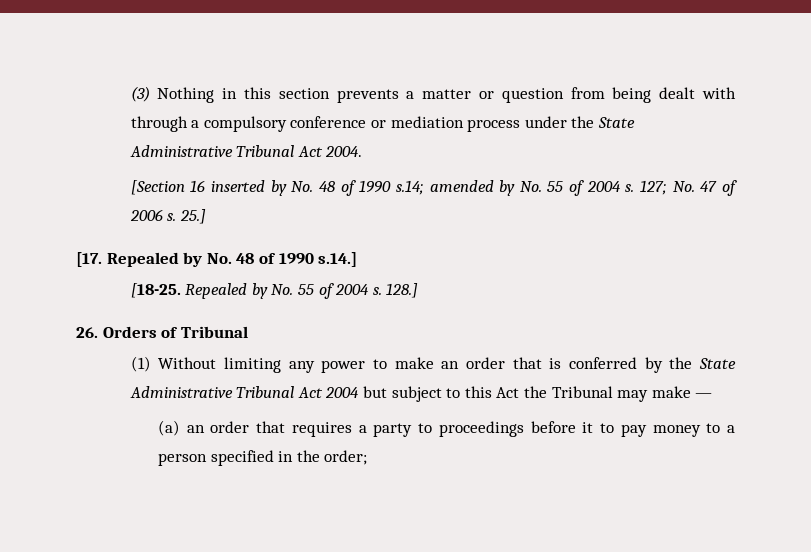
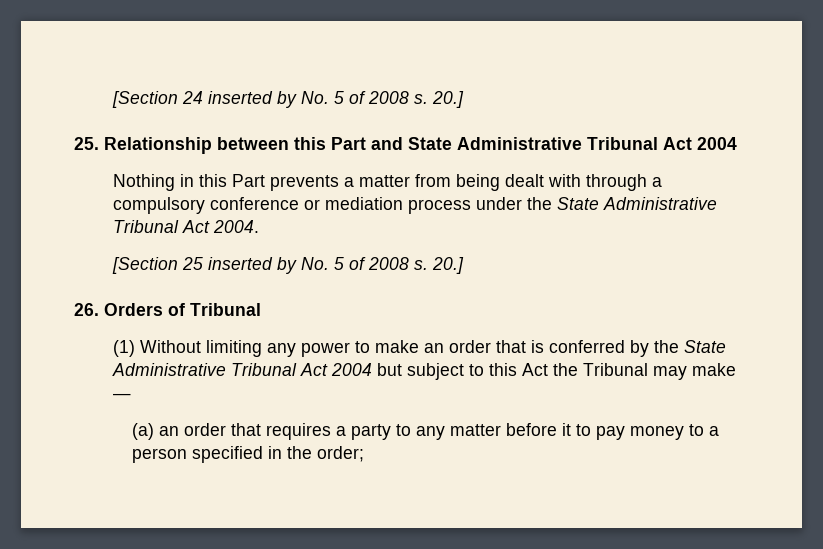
- (3) Nothing in this section prevents a matter or question from being dealt with through a compulsory conference or mediation process under the State Administrative Tribunal Act 2004.
+ [Section 24 inserted by No. 5 of 2008 s. 20.]
+ 25. Relationship between this Part and State Administrative Tribunal Act 2004
+ Nothing in this Part prevents a matter from being dealt with through a compulsory conference or mediation process under the State Administrative Tribunal Act 2004.
- [Section 16 inserted by No. 48 of 1990 s.14; amended by No. 55 of 2004 s. 127; No. 47 of 2006 s. 25.]
- [17. Repealed by No. 48 of 1990 s.14.]
- [18-25. Repealed by No. 55 of 2004 s. 128.]
+ [Section 25 inserted by No. 5 of 2008 s. 20.]
- (a) an order that requires a party to proceedings before it to pay money to a person specified in the order;
+ (a) an order that requires a party to any matter before it to pay money to a person specified in the order;

